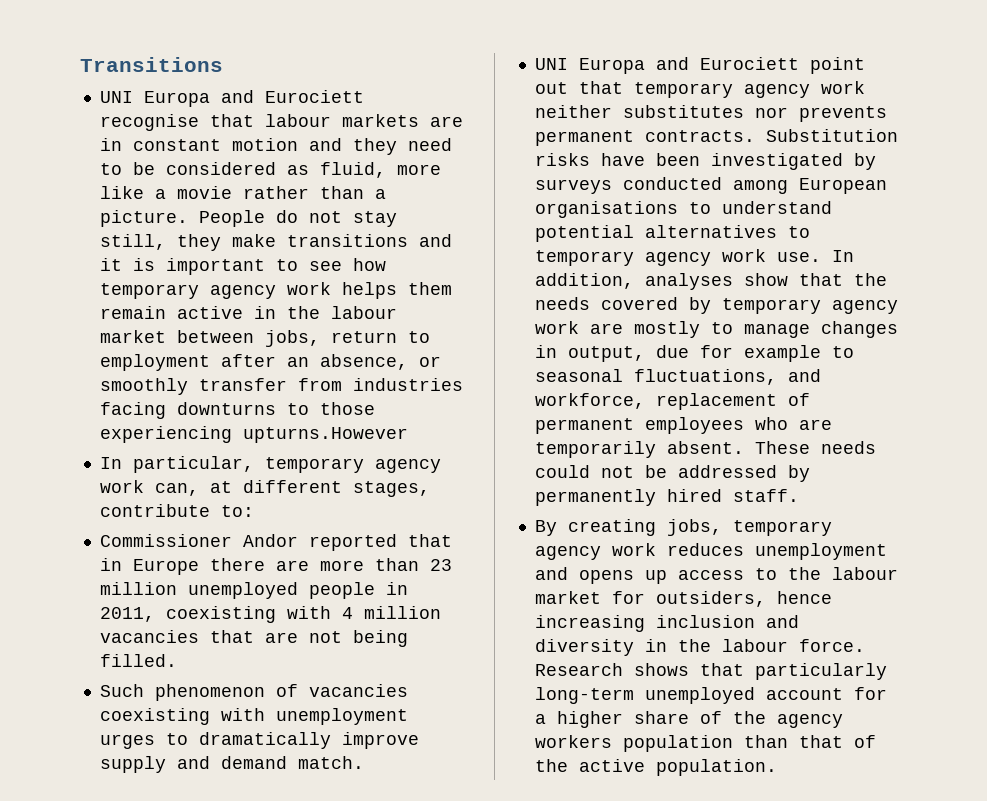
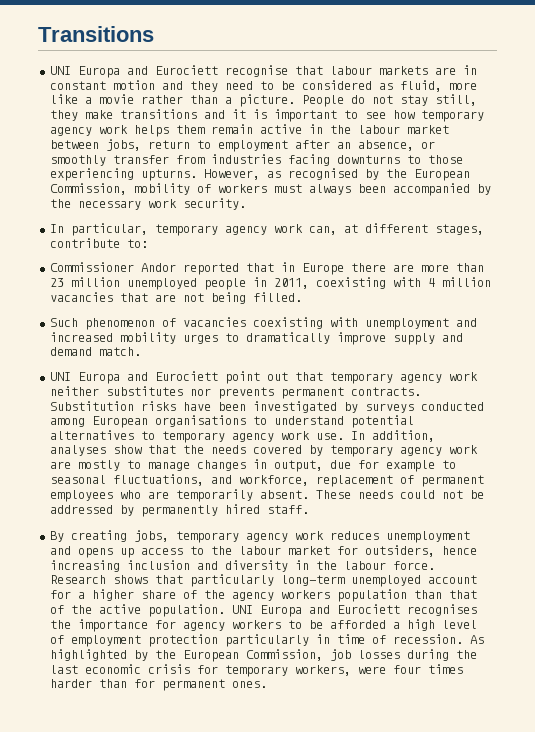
- People do not stay still, they make transitions and it is important to see how temporary agency work helps them remain active in the labour market between jobs, return to employment after an absence, or smoothly transfer from industries facing downturns to those experiencing upturns.However
+ People do not stay still, they make transitions and it is important to see how temporary agency work helps them remain active in the labour market between jobs, return to employment after an absence, or smoothly transfer from industries facing downturns to those experiencing upturns. However, as recognised by the European Commission, mobility of workers must always been accompanied by the necessary work security.
- Such phenomenon of vacancies coexisting with unemployment urges to dramatically improve supply and demand match.
+ Such phenomenon of vacancies coexisting with unemployment and increased mobility urges to dramatically improve supply and demand match.
+ UNI Europa and Eurociett recognises the importance for agency workers to be afforded a high level of employment protection particularly in time of recession. As highlighted by the European Commission, job losses during the last economic crisis for temporary workers, were four times harder than for permanent ones.

